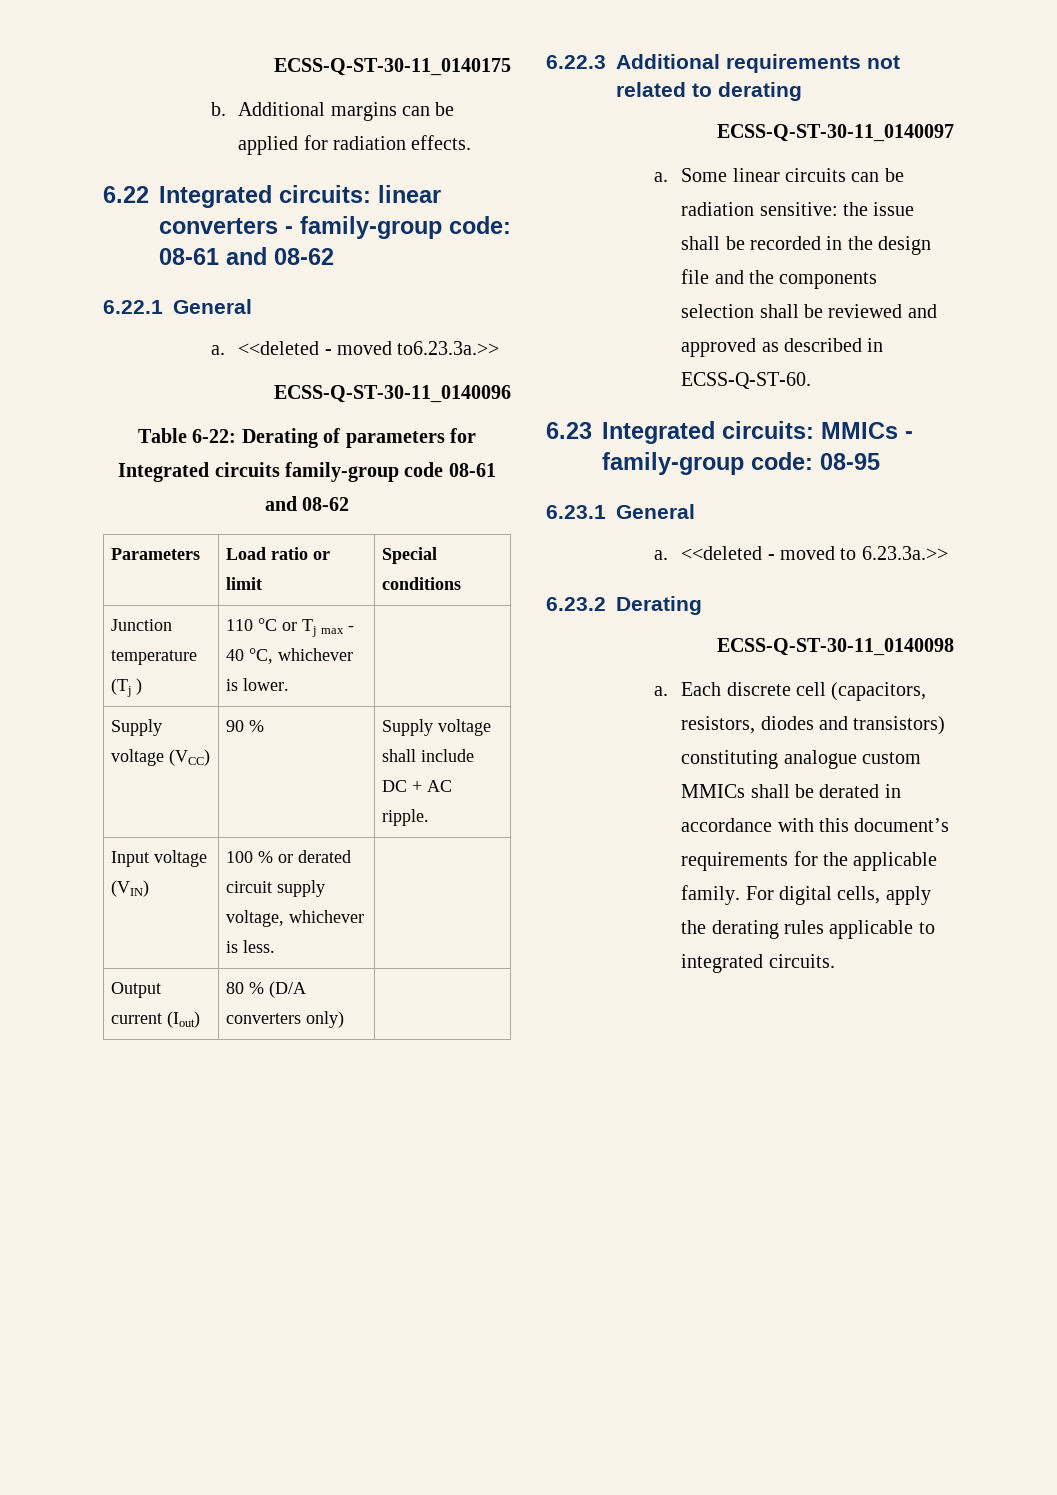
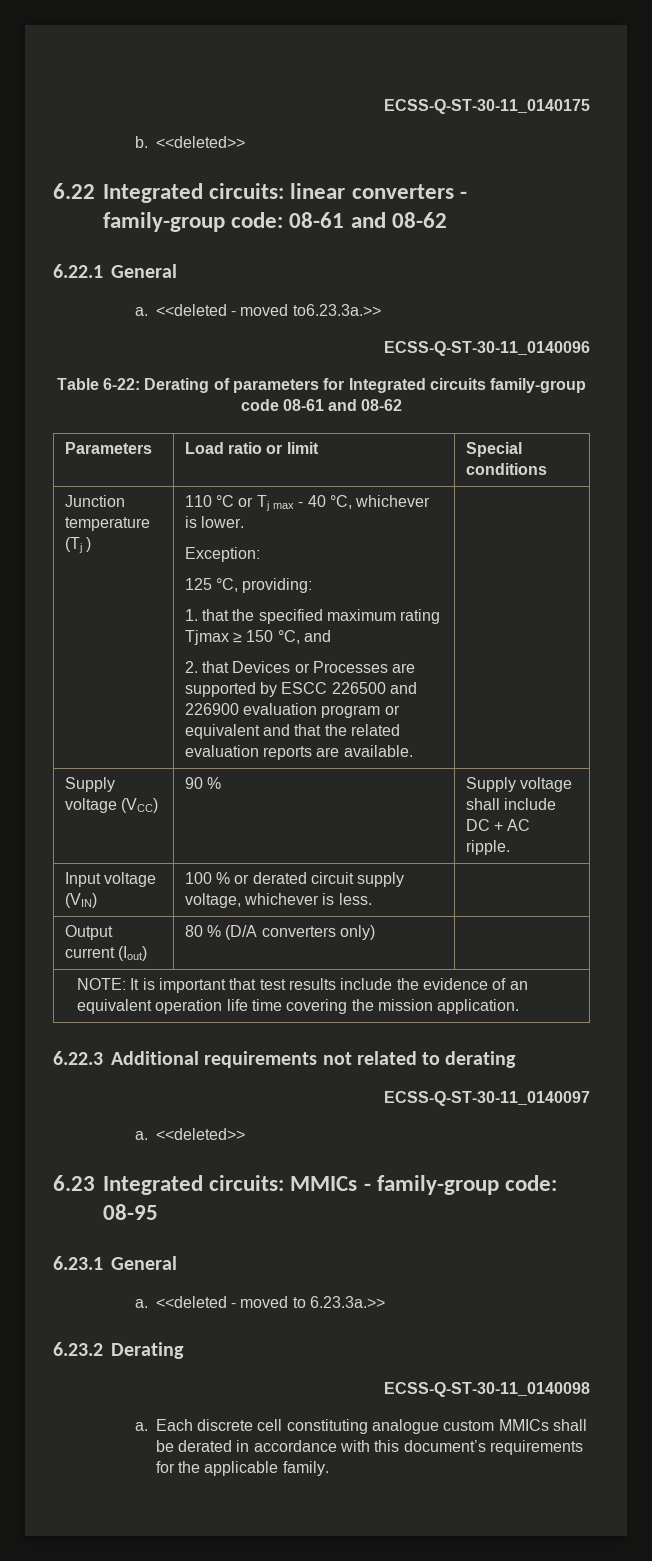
- b. Additional margins can be applied for radiation effects.
+ b. <<deleted>>
+ Exception:
+ 125 °C, providing:
+ 1. that the specified maximum rating Tjmax ≥ 150 °C, and
+ 2. that Devices or Processes are supported by ESCC 226500 and 226900 evaluation program or equivalent and that the related evaluation reports are available.
+ NOTE: It is important that test results include the evidence of an equivalent operation life time covering the mission application.
- a. Some linear circuits can be radiation sensitive: the issue shall be recorded in the design file and the components selection shall be reviewed and approved as described in ECSS-Q-ST-60.
+ a. <<deleted>>
- Each discrete cell (capacitors, resistors, diodes and transistors) constituting analogue custom MMICs shall be derated in accordance with this document’s requirements for the applicable family. For digital cells, apply the derating rules applicable to integrated circuits.
+ Each discrete cell constituting analogue custom MMICs shall be derated in accordance with this document’s requirements for the applicable family.

